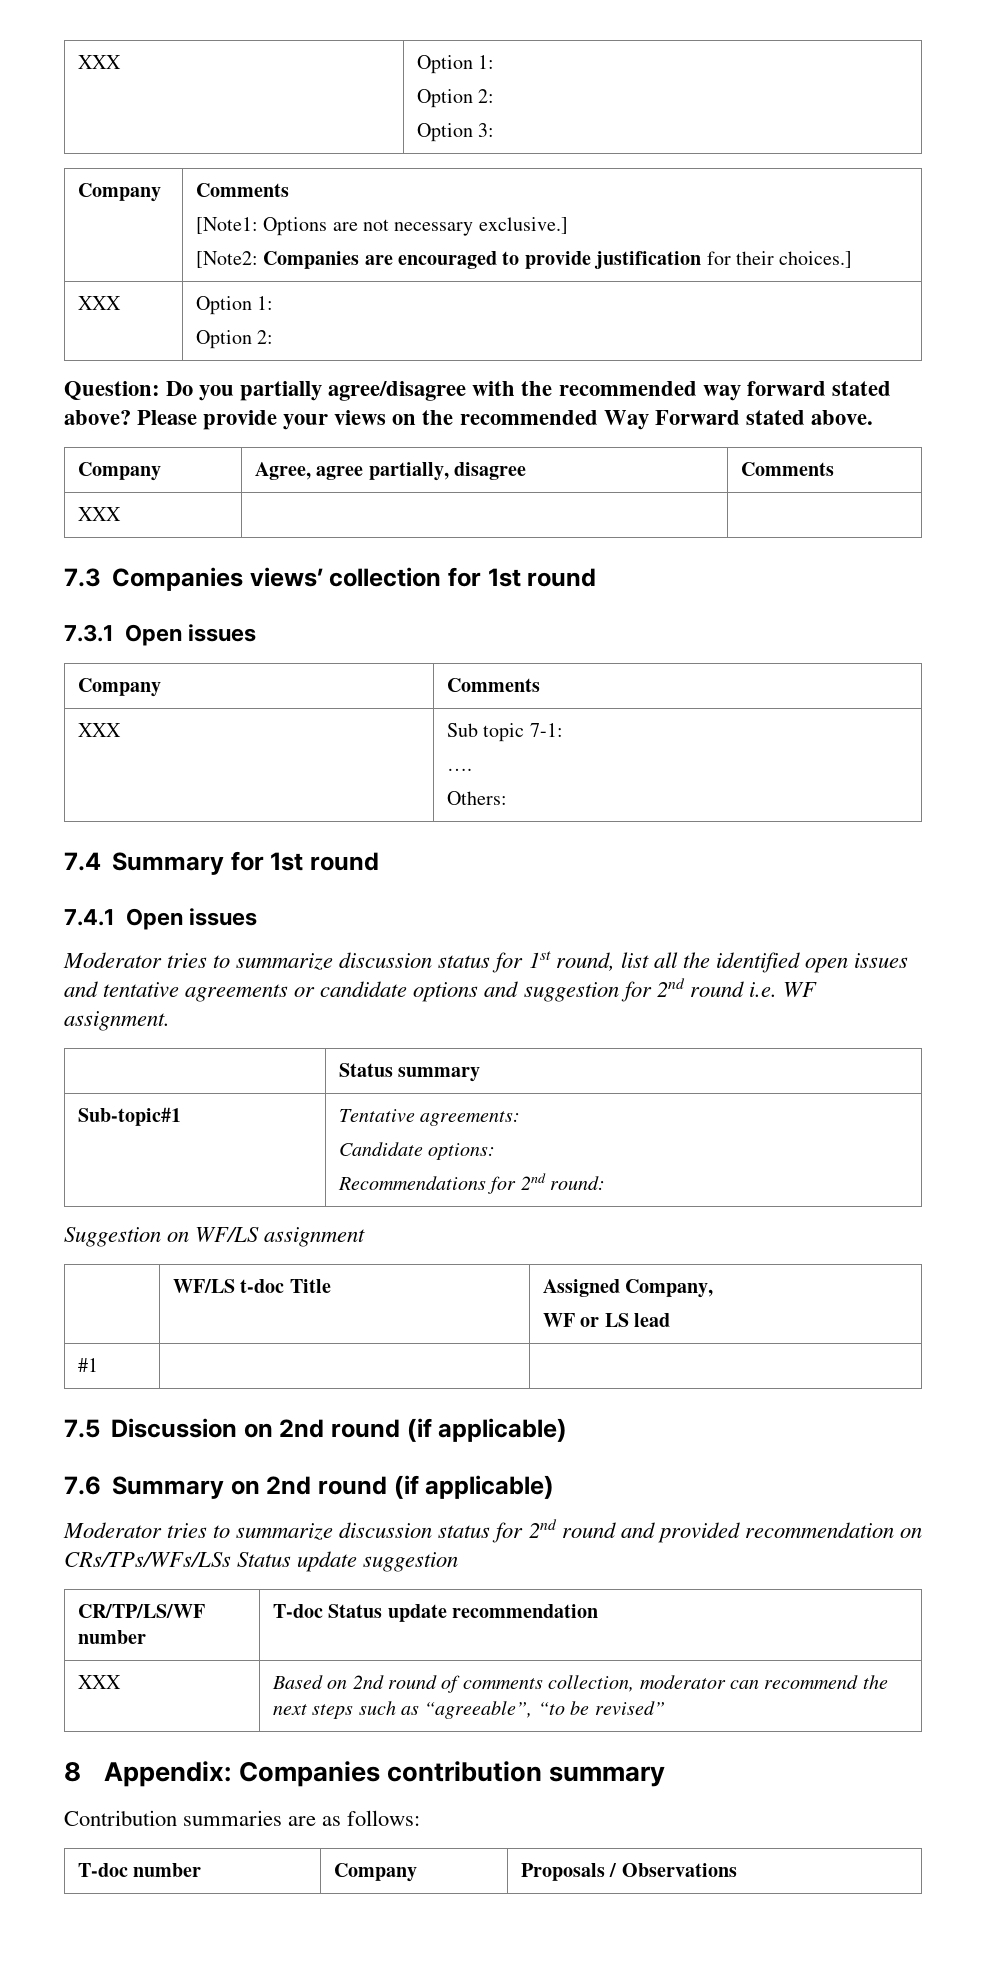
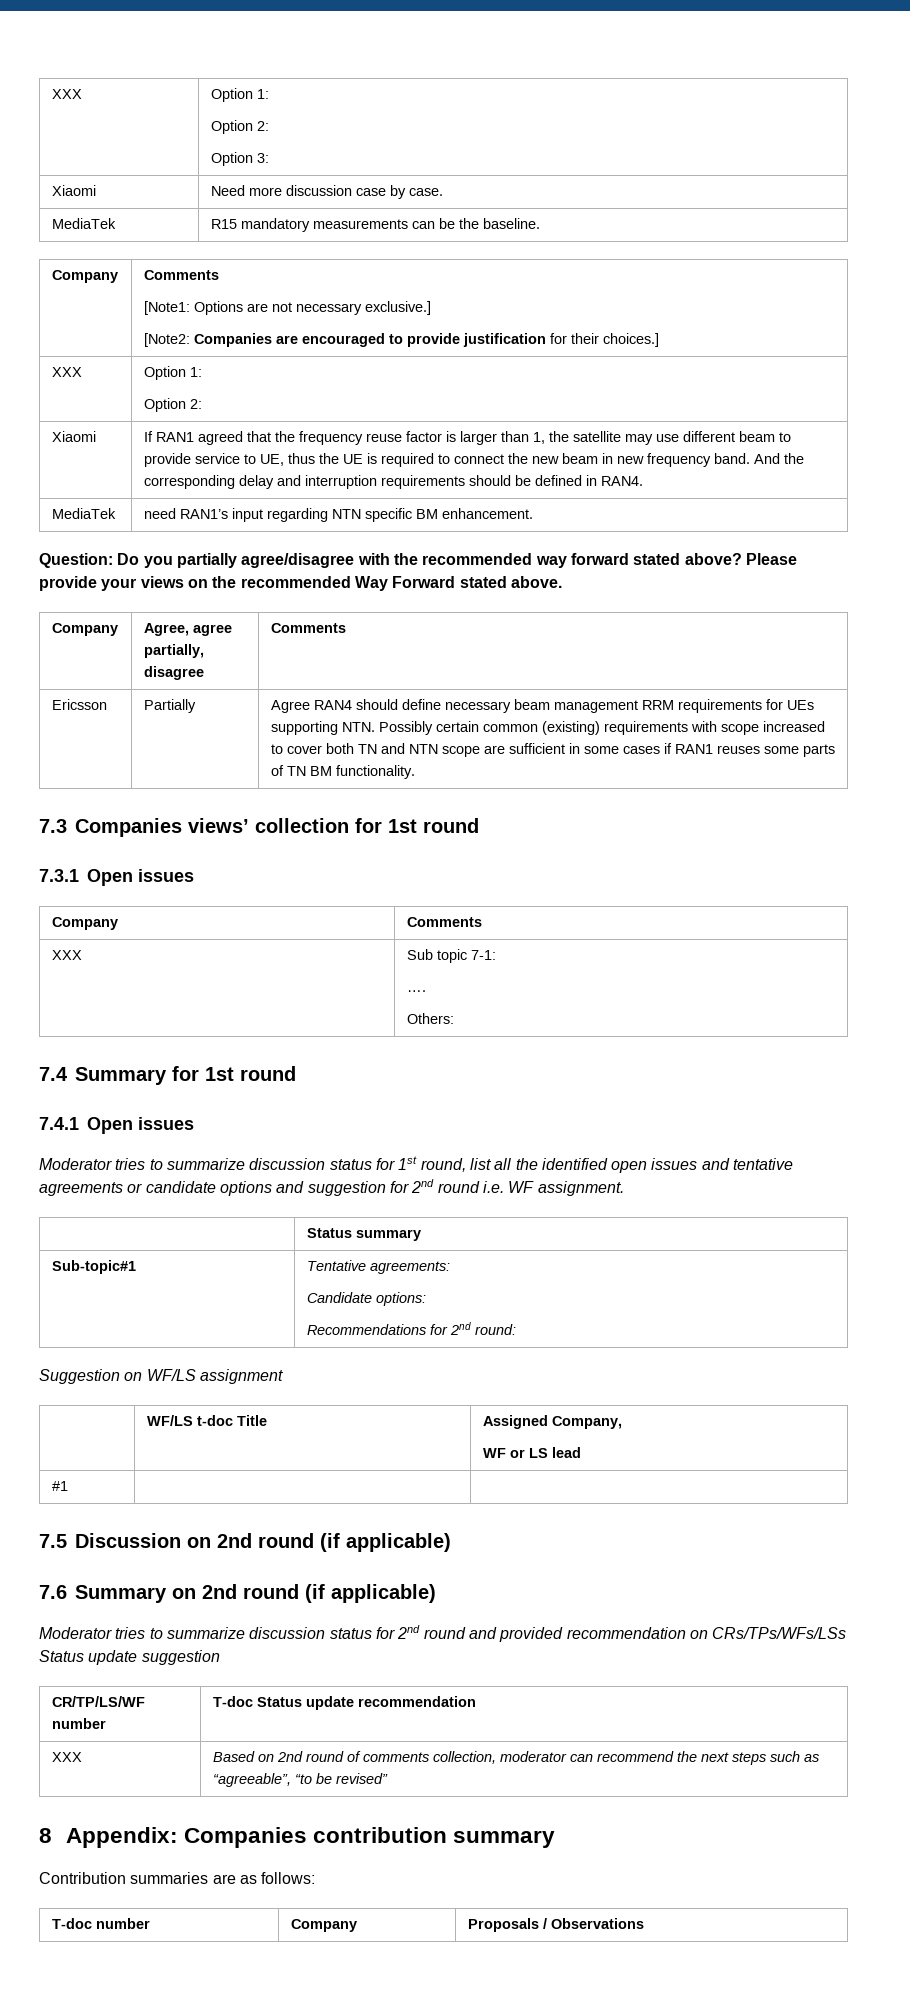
+ Xiaomi | Need more discussion case by case.
+ MediaTek | R15 mandatory measurements can be the baseline.
+ Xiaomi | If RAN1 agreed that the frequency reuse factor is larger than 1, the satellite may use different beam to provide service to UE, thus the UE is required to connect the new beam in new frequency band. And the corresponding delay and interruption requirements should be defined in RAN4.
+ MediaTek | need RAN1’s input regarding NTN specific BM enhancement.
  Company | Agree, agree partially, disagree | Comments
- XXX
+ Ericsson | Partially | Agree RAN4 should define necessary beam management RRM requirements for UEs supporting NTN. Possibly certain common (existing) requirements with scope increased to cover both TN and NTN scope are sufficient in some cases if RAN1 reuses some parts of TN BM functionality.

